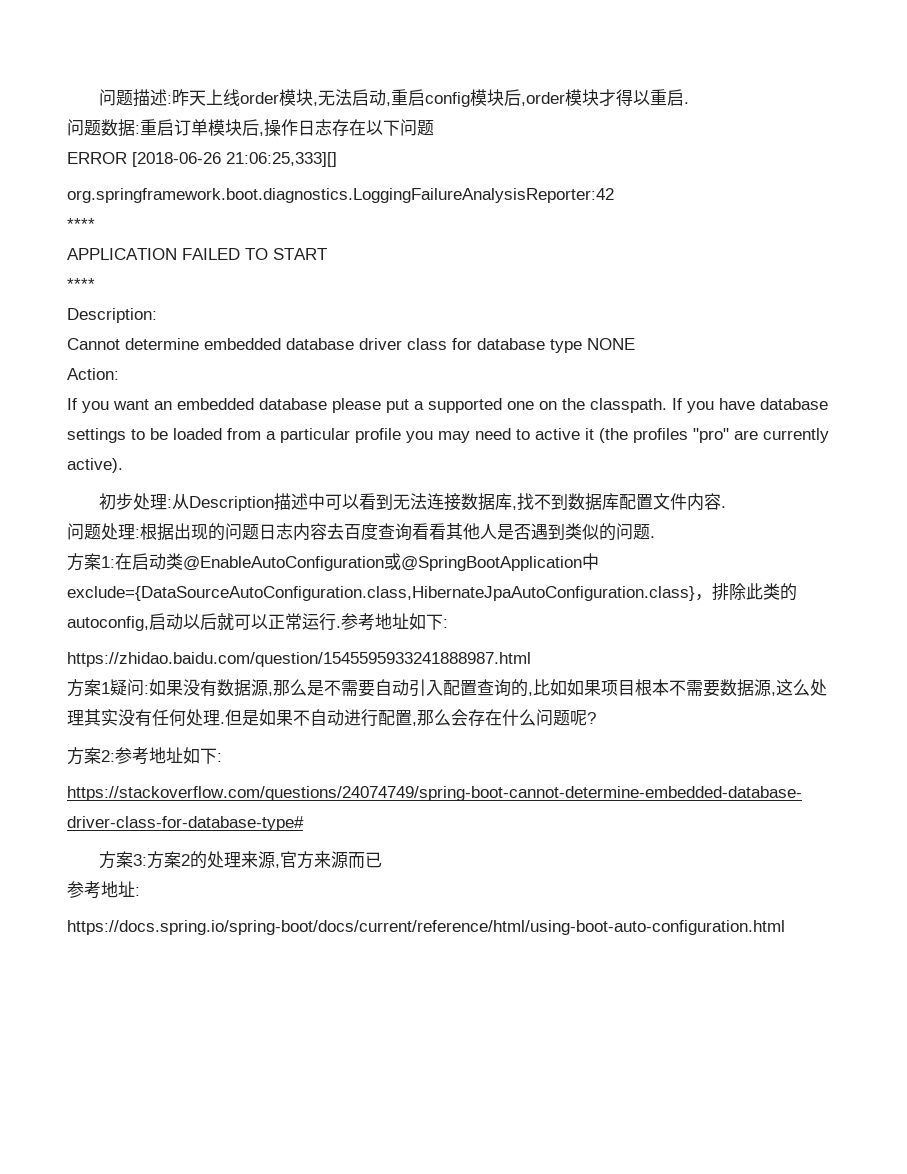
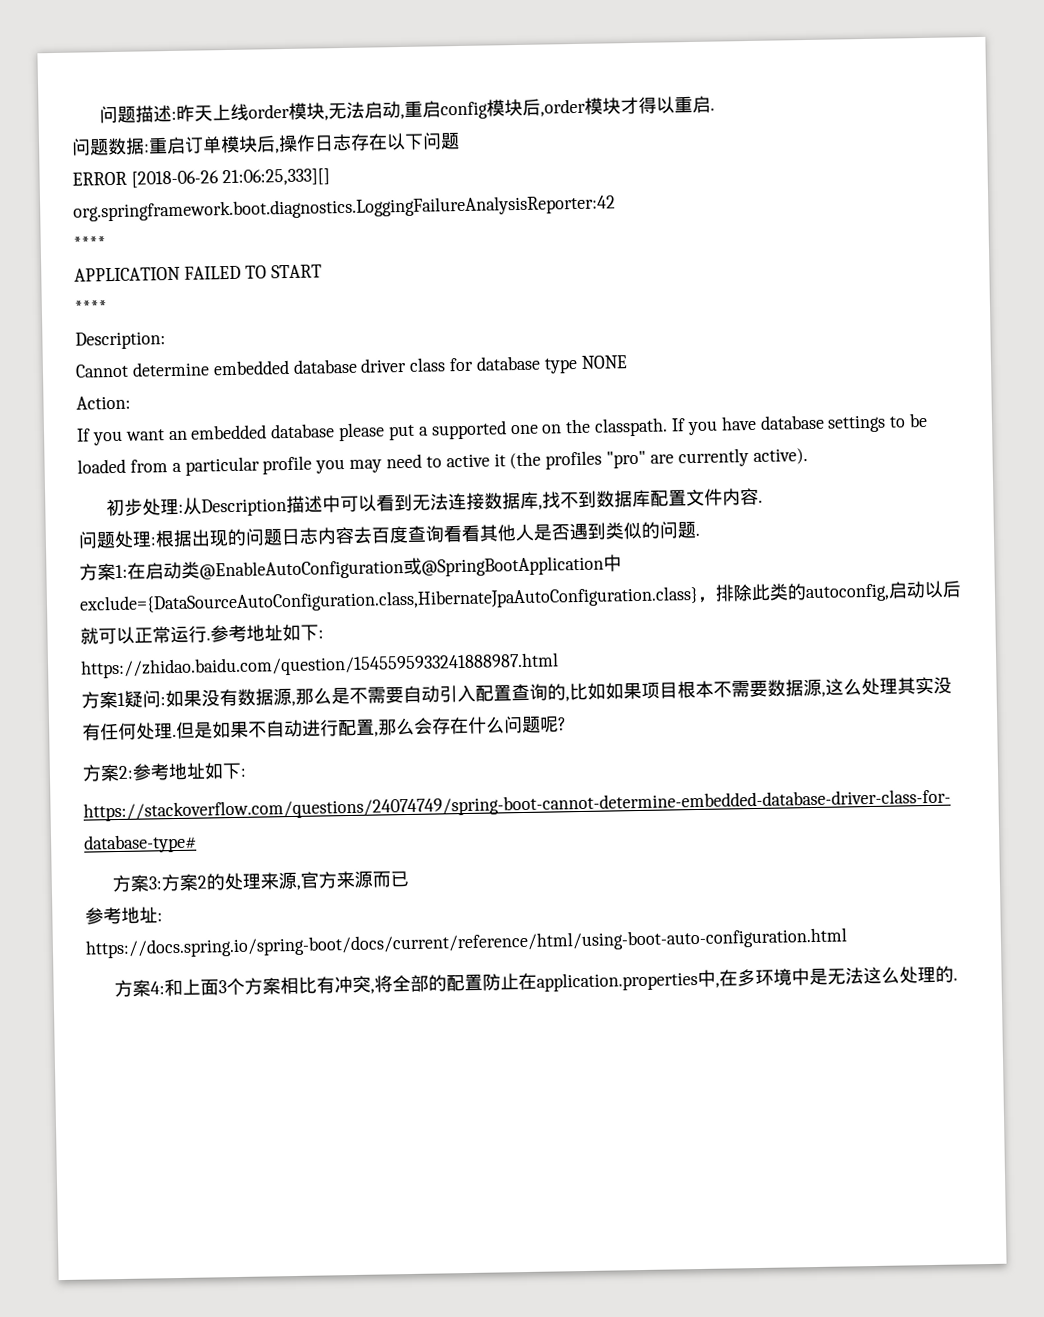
+ 方案4:和上面3个方案相比有冲突,将全部的配置防止在application.properties中,在多环境中是无法这么处理的.

